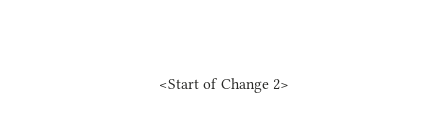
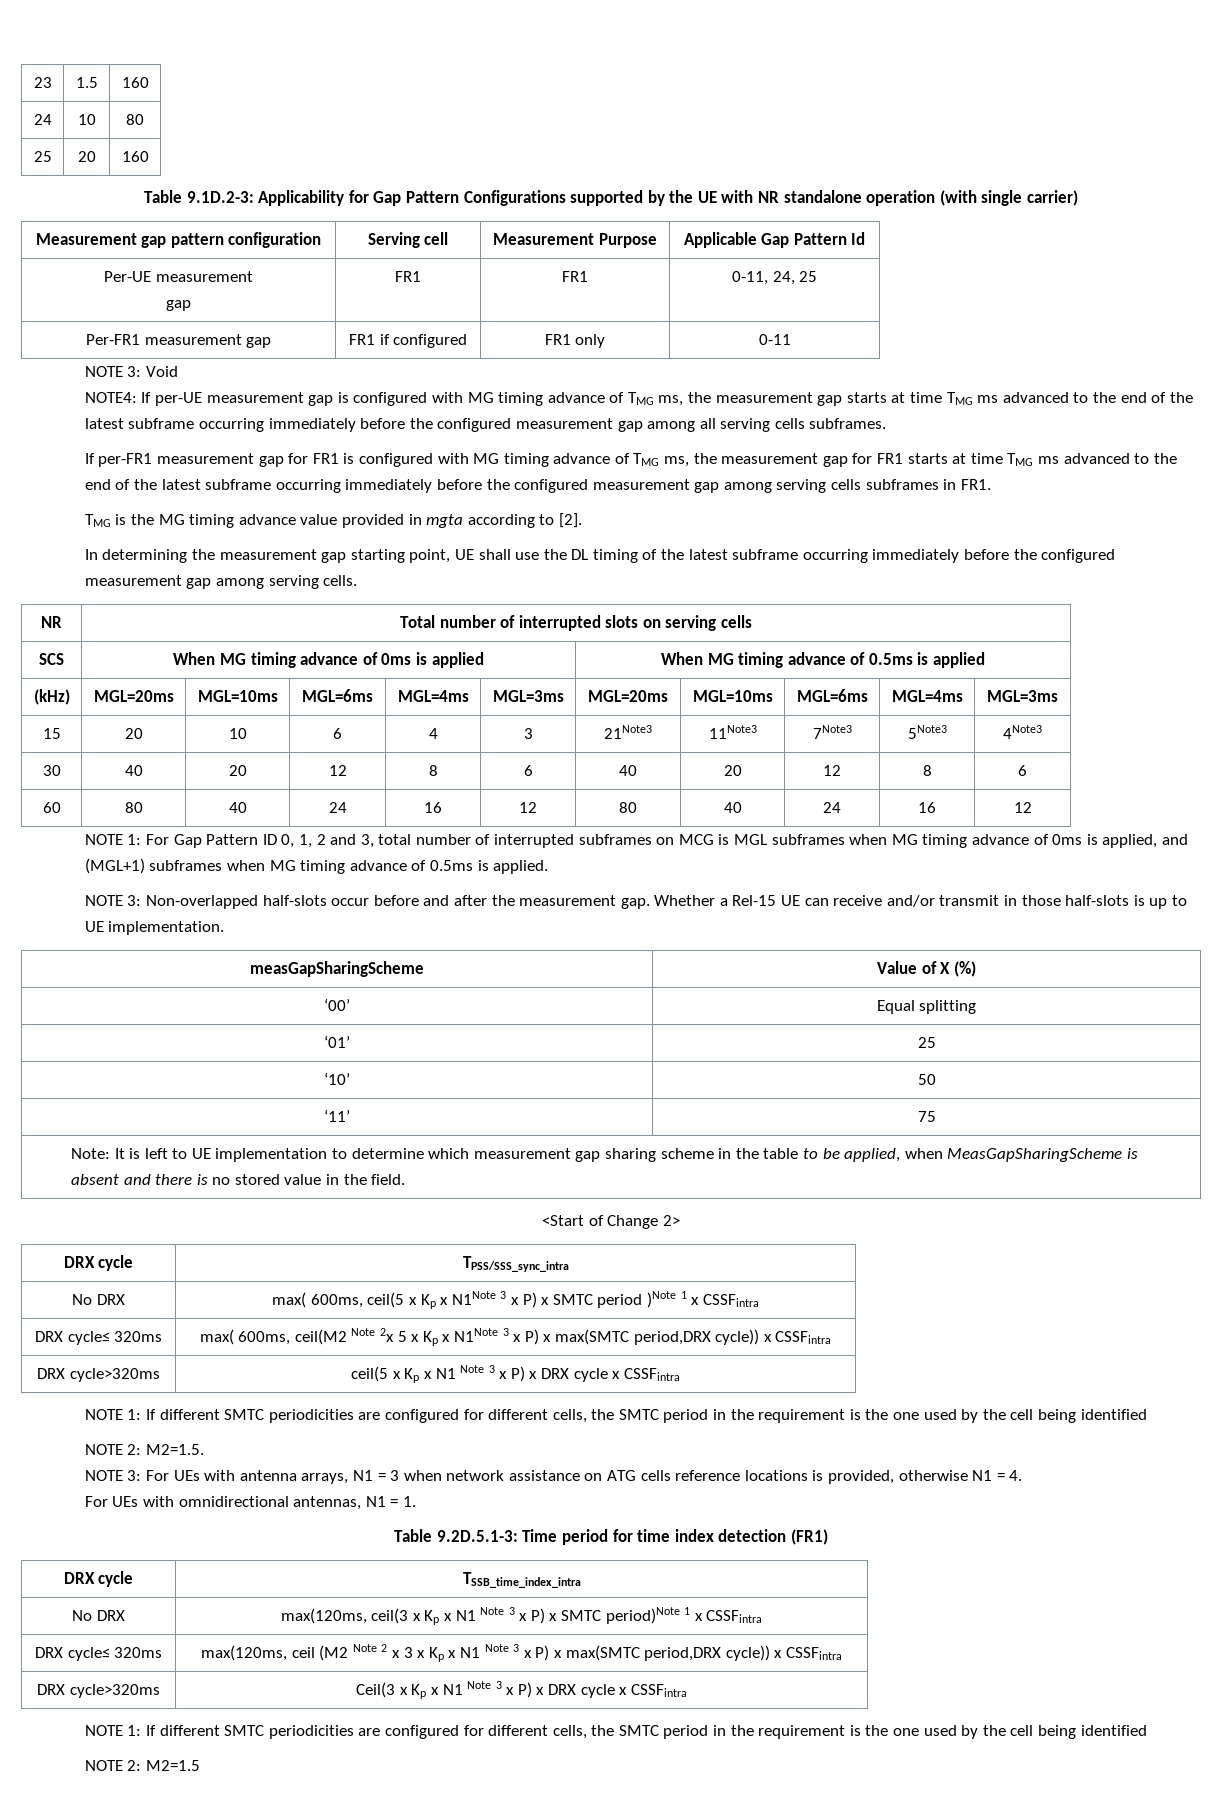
+ 23 | 1.5 | 160
+ 24 | 10 | 80
+ 25 | 20 | 160
+ Table 9.1D.2-3: Applicability for Gap Pattern Configurations supported by the UE with NR standalone operation (with single carrier)
+ Measurement gap pattern configuration | Serving cell | Measurement Purpose | Applicable Gap Pattern Id
+ Per-UE measurement
+ gap | FR1 | FR1 | 0-11, 24, 25
+ Per-FR1 measurement gap | FR1 if configured | FR1 only | 0-11
+ NOTE 3: Void
+ NOTE4: If per-UE measurement gap is configured with MG timing advance of TMG ms, the measurement gap starts at time TMG ms advanced to the end of the latest subframe occurring immediately before the configured measurement gap among all serving cells subframes.
+ If per-FR1 measurement gap for FR1 is configured with MG timing advance of TMG ms, the measurement gap for FR1 starts at time TMG ms advanced to the end of the latest subframe occurring immediately before the configured measurement gap among serving cells subframes in FR1.
+ TMG is the MG timing advance value provided in mgta according to [2].
+ In determining the measurement gap starting point, UE shall use the DL timing of the latest subframe occurring immediately before the configured measurement gap among serving cells.
+ NR | Total number of interrupted slots on serving cells
+ SCS | When MG timing advance of 0ms is applied | When MG timing advance of 0.5ms is applied
+ (kHz) | MGL=20ms | MGL=10ms | MGL=6ms | MGL=4ms | MGL=3ms | MGL=20ms | MGL=10ms | MGL=6ms | MGL=4ms | MGL=3ms
+ 15 | 20 | 10 | 6 | 4 | 3 | 21Note3 | 11Note3 | 7Note3 | 5Note3 | 4Note3
+ 30 | 40 | 20 | 12 | 8 | 6 | 40 | 20 | 12 | 8 | 6
+ 60 | 80 | 40 | 24 | 16 | 12 | 80 | 40 | 24 | 16 | 12
+ NOTE 1: For Gap Pattern ID 0, 1, 2 and 3, total number of interrupted subframes on MCG is MGL subframes when MG timing advance of 0ms is applied, and (MGL+1) subframes when MG timing advance of 0.5ms is applied.
+ NOTE 3: Non-overlapped half-slots occur before and after the measurement gap. Whether a Rel-15 UE can receive and/or transmit in those half-slots is up to UE implementation.
+ measGapSharingScheme | Value of X (%)
+ ‘00’ | Equal splitting
+ ‘01’ | 25
+ ‘10’ | 50
+ ‘11’ | 75
+ Note: It is left to UE implementation to determine which measurement gap sharing scheme in the table to be applied, when MeasGapSharingScheme is absent and there is no stored value in the field.
  <Start of Change 2>
+ DRX cycle | TPSS/SSS_sync_intra
+ No DRX | max( 600ms, ceil(5 x Kp x N1Note 3 x P) x SMTC period )Note 1 x CSSFintra
+ DRX cycle≤ 320ms | max( 600ms, ceil(M2 Note 2x 5 x Kp x N1Note 3 x P) x max(SMTC period,DRX cycle)) x CSSFintra
+ DRX cycle>320ms | ceil(5 x Kp x N1 Note 3 x P) x DRX cycle x CSSFintra
+ NOTE 1: If different SMTC periodicities are configured for different cells, the SMTC period in the requirement is the one used by the cell being identified
+ NOTE 2: M2=1.5.
+ NOTE 3: For UEs with antenna arrays, N1 = 3 when network assistance on ATG cells reference locations is provided, otherwise N1 = 4.
+ For UEs with omnidirectional antennas, N1 = 1.
+ Table 9.2D.5.1-3: Time period for time index detection (FR1)
+ DRX cycle | TSSB_time_index_intra
+ No DRX | max(120ms, ceil(3 x Kp x N1 Note 3 x P) x SMTC period)Note 1 x CSSFintra
+ DRX cycle≤ 320ms | max(120ms, ceil (M2 Note 2 x 3 x Kp x N1 Note 3 x P) x max(SMTC period,DRX cycle)) x CSSFintra
+ DRX cycle>320ms | Ceil(3 x Kp x N1 Note 3 x P) x DRX cycle x CSSFintra
+ NOTE 1: If different SMTC periodicities are configured for different cells, the SMTC period in the requirement is the one used by the cell being identified
+ NOTE 2: M2=1.5

